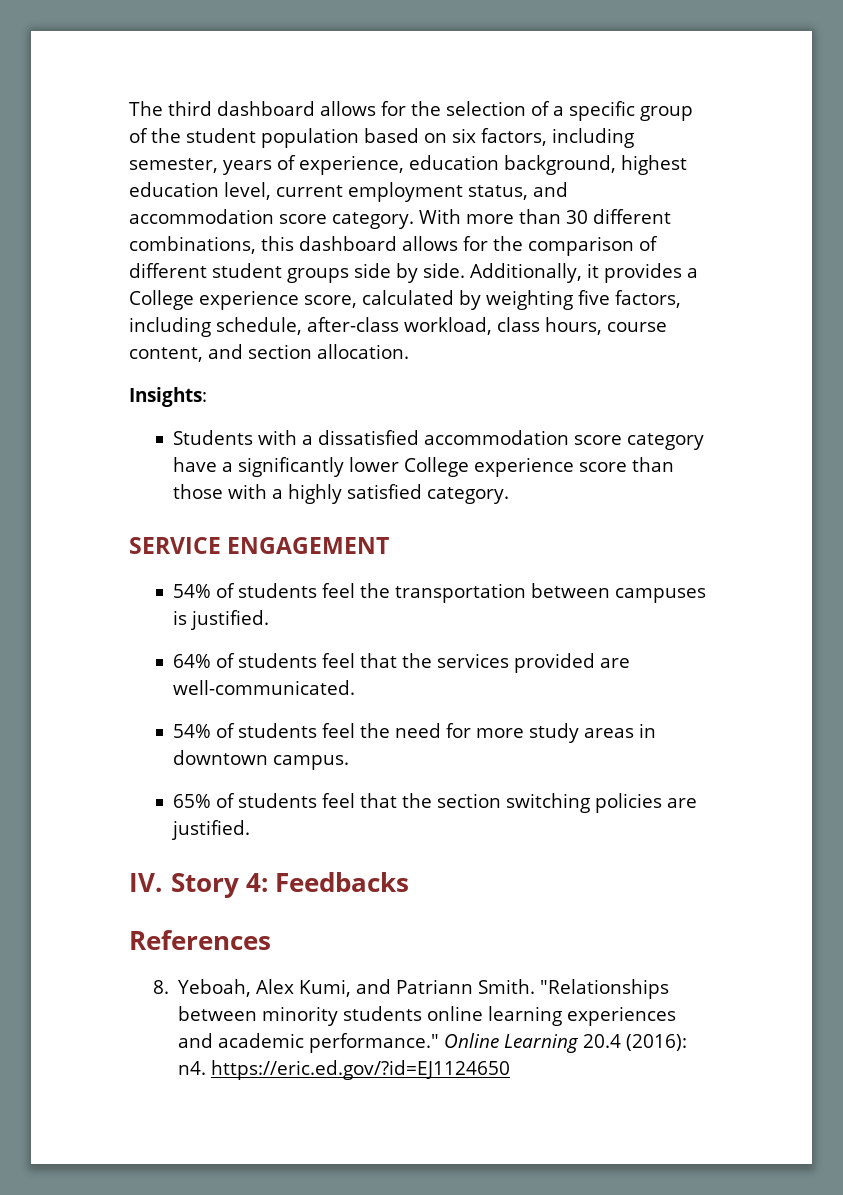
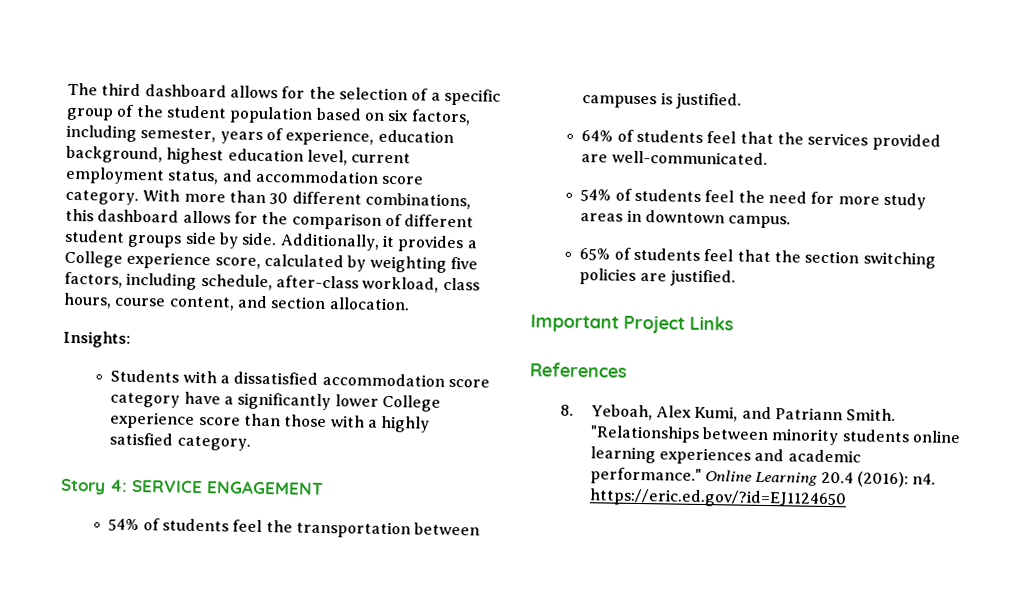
- SERVICE ENGAGEMENT
+ Story 4: SERVICE ENGAGEMENT
- IV. Story 4: Feedbacks
+ Important Project Links

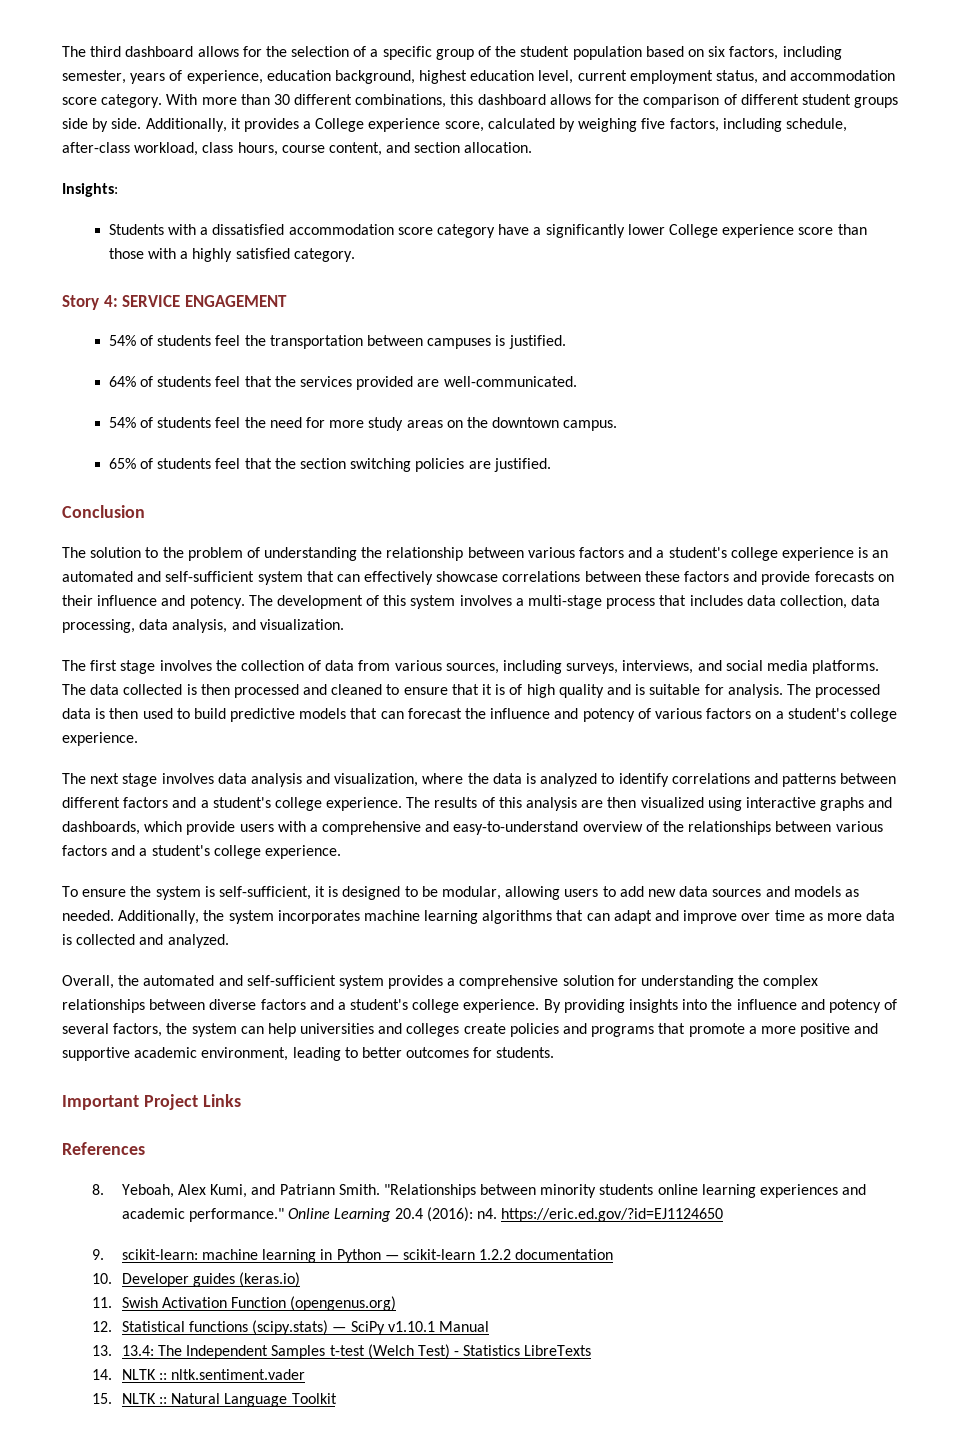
- Additionally, it provides a College experience score, calculated by weighting five factors, including schedule, after-class workload, class hours, course content, and section allocation.
+ Additionally, it provides a College experience score, calculated by weighing five factors, including schedule, after-class workload, class hours, course content, and section allocation.
- 54% of students feel the need for more study areas in downtown campus.
+ 54% of students feel the need for more study areas on the downtown campus.
+ Conclusion
+ The solution to the problem of understanding the relationship between various factors and a student's college experience is an automated and self-sufficient system that can effectively showcase correlations between these factors and provide forecasts on their influence and potency. The development of this system involves a multi-stage process that includes data collection, data processing, data analysis, and visualization.
+ The first stage involves the collection of data from various sources, including surveys, interviews, and social media platforms. The data collected is then processed and cleaned to ensure that it is of high quality and is suitable for analysis. The processed data is then used to build predictive models that can forecast the influence and potency of various factors on a student's college experience.
+ The next stage involves data analysis and visualization, where the data is analyzed to identify correlations and patterns between different factors and a student's college experience. The results of this analysis are then visualized using interactive graphs and dashboards, which provide users with a comprehensive and easy-to-understand overview of the relationships between various factors and a student's college experience.
+ To ensure the system is self-sufficient, it is designed to be modular, allowing users to add new data sources and models as needed. Additionally, the system incorporates machine learning algorithms that can adapt and improve over time as more data is collected and analyzed.
+ Overall, the automated and self-sufficient system provides a comprehensive solution for understanding the complex relationships between diverse factors and a student's college experience. By providing insights into the influence and potency of several factors, the system can help universities and colleges create policies and programs that promote a more positive and supportive academic environment, leading to better outcomes for students.
+ 9. scikit-learn: machine learning in Python — scikit-learn 1.2.2 documentation
+ 10. Developer guides (keras.io)
+ 11. Swish Activation Function (opengenus.org)
+ 12. Statistical functions (scipy.stats) — SciPy v1.10.1 Manual
+ 13. 13.4: The Independent Samples t-test (Welch Test) - Statistics LibreTexts
+ 14. NLTK :: nltk.sentiment.vader
+ 15. NLTK :: Natural Language Toolkit

